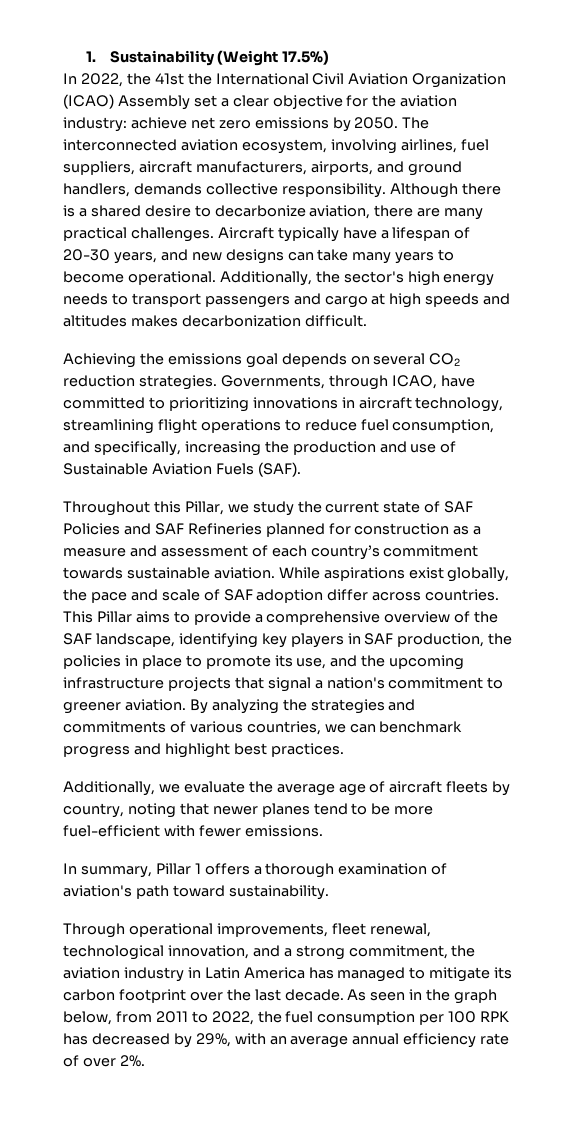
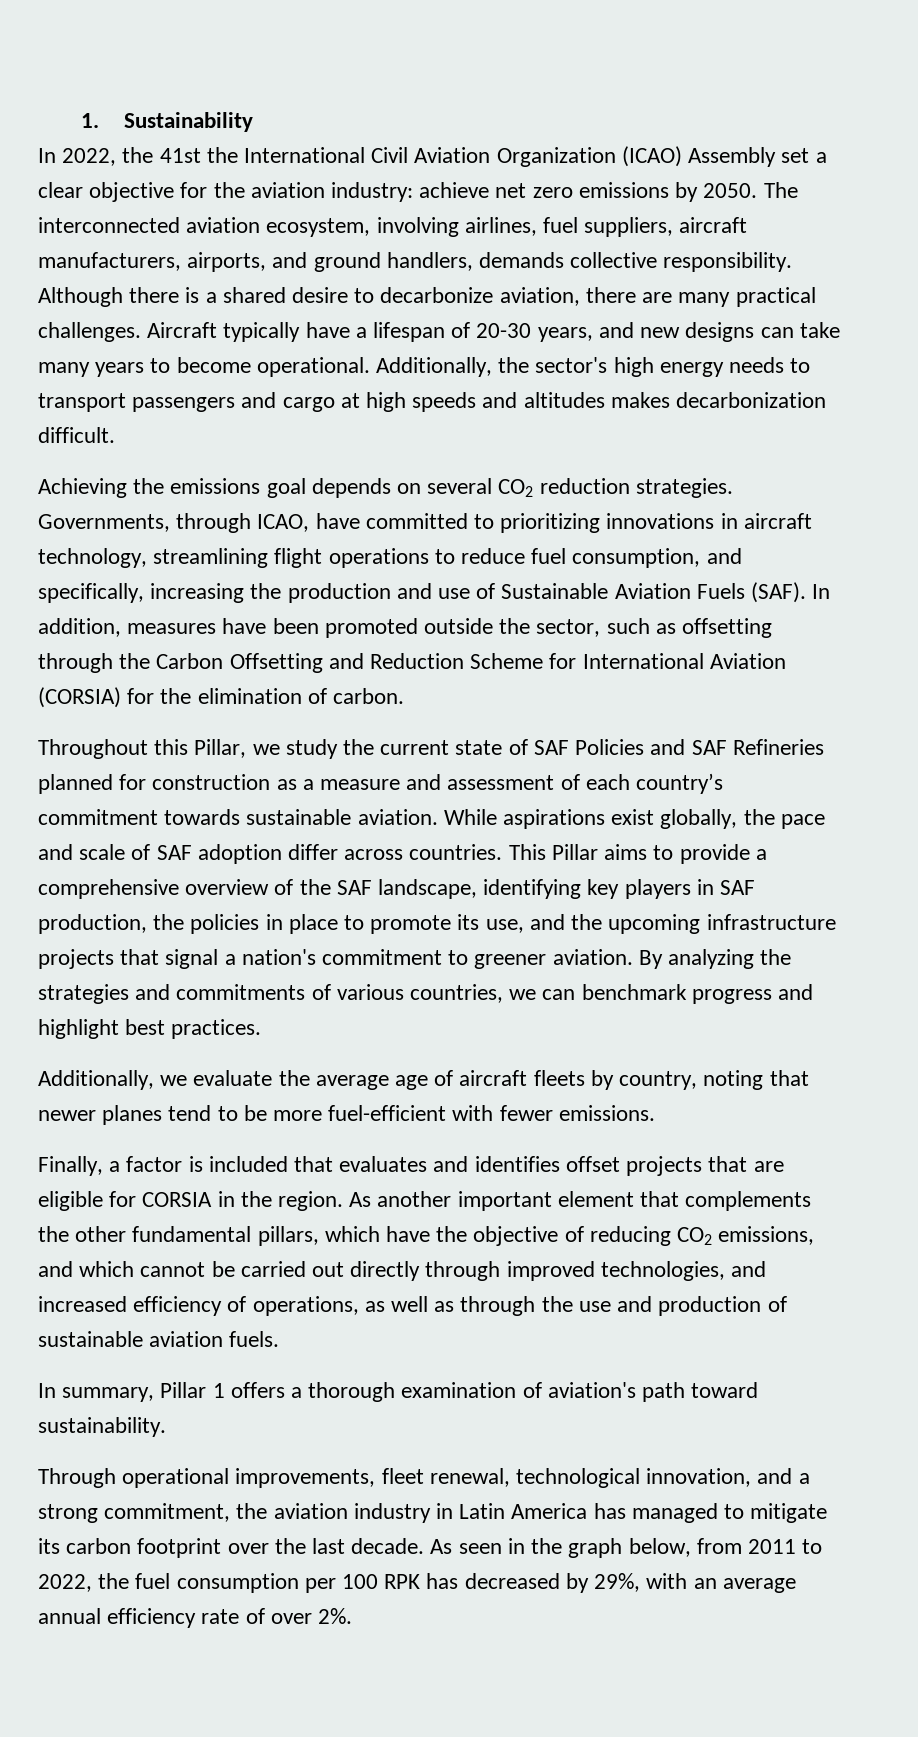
- 1. Sustainability (Weight 17.5%)
+ 1. Sustainability
+ In addition, measures have been promoted outside the sector, such as offsetting through the Carbon Offsetting and Reduction Scheme for International Aviation (CORSIA) for the elimination of carbon.
+ Finally, a factor is included that evaluates and identifies offset projects that are eligible for CORSIA in the region. As another important element that complements the other fundamental pillars, which have the objective of reducing CO2 emissions, and which cannot be carried out directly through improved technologies, and increased efficiency of operations, as well as through the use and production of sustainable aviation fuels.

